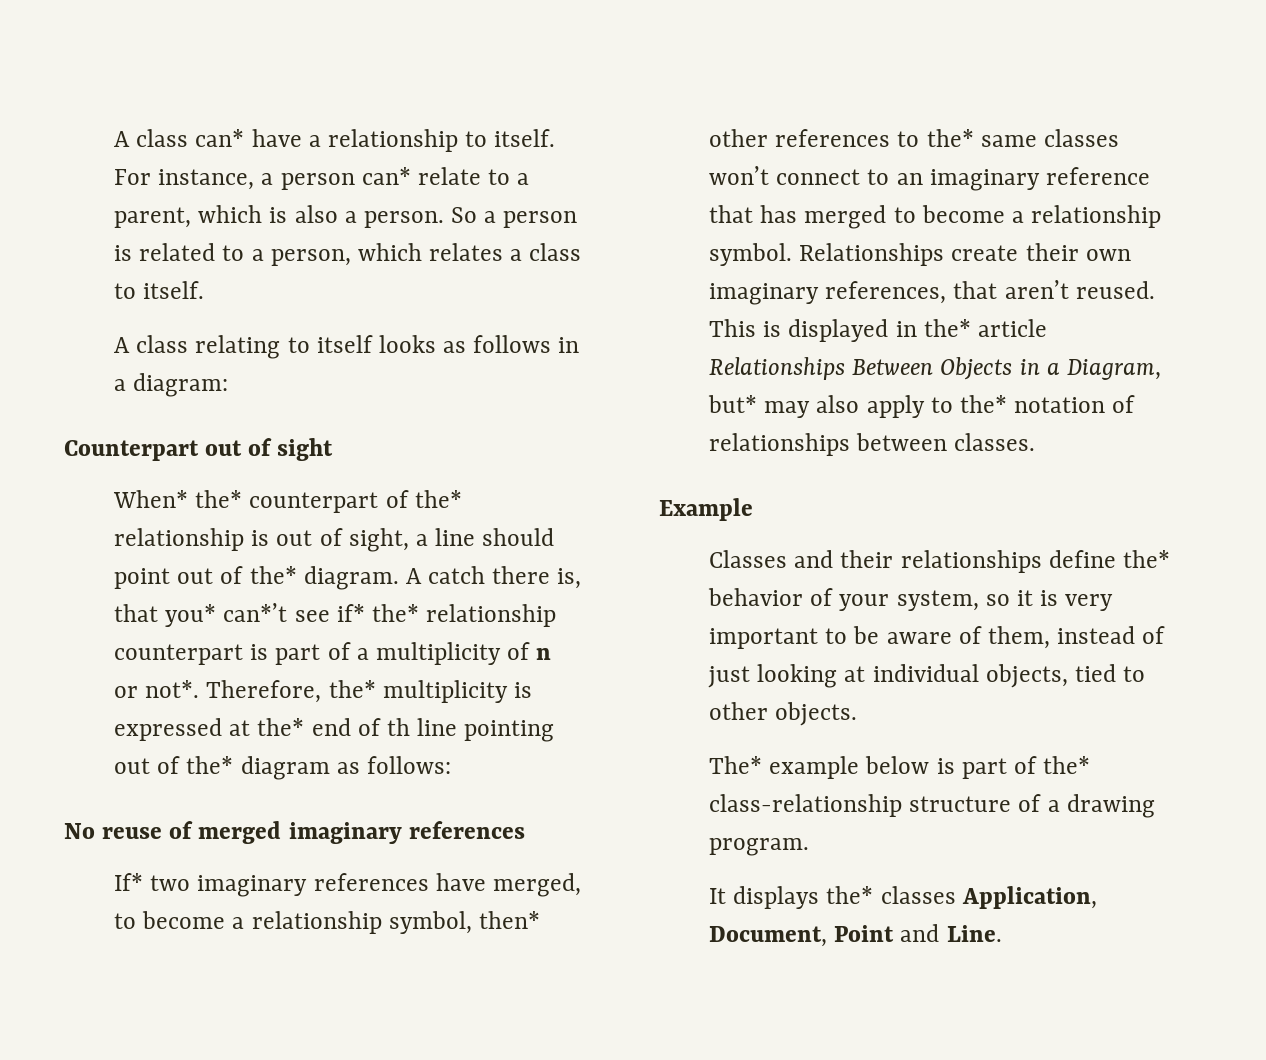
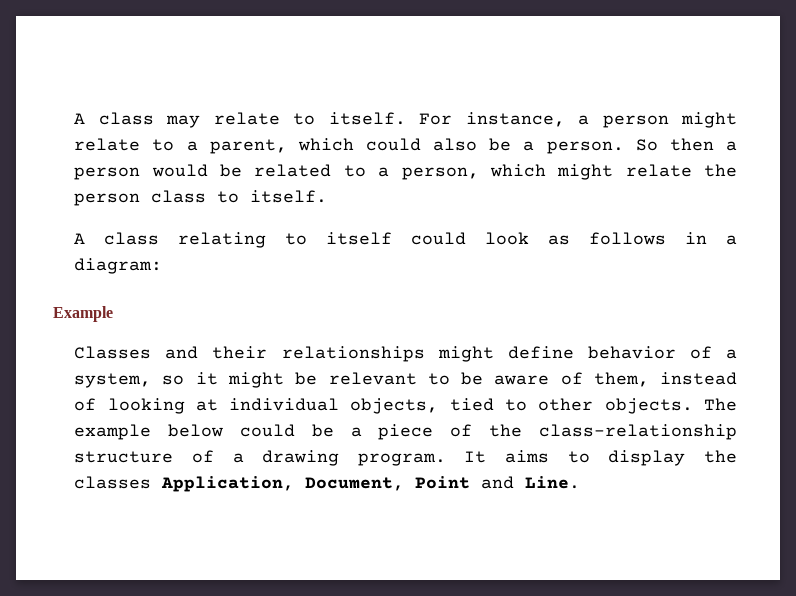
- A class can* have a relationship to itself.
+ A class may relate to itself.
- For instance, a person can* relate to a parent, which is also a person.
+ For instance, a person might relate to a parent, which could also be a person.
- So a person is related to a person, which relates a class to itself.
+ So then a person would be related to a person, which might relate the person class to itself.
- A class relating to itself looks as follows in a diagram:
+ A class relating to itself could look as follows in a diagram:
- Counterpart out of sight
- When* the* counterpart of the* relationship is out of sight, a line should point out of the* diagram. A catch there is, that you* can*’t see if* the* relationship counterpart is part of a multiplicity of n or not*. Therefore, the* multiplicity is expressed at the* end of th line pointing out of the* diagram as follows:
- No reuse of merged imaginary references
- If* two imaginary references have merged, to become a relationship symbol, then* other references to the* same classes won’t connect to an imaginary reference that has merged to become a relationship symbol. Relationships create their own imaginary references, that aren’t reused. This is displayed in the* article Relationships Between Objects in a Diagram, but* may also apply to the* notation of relationships between classes.
- Classes and their relationships define the* behavior of your system, so it is very important to be aware of them, instead of just looking at individual objects, tied to other objects.
- The* example below is part of the* class-relationship structure of a drawing program.
- It displays the* classes Application, Document, Point and Line.
+ Classes and their relationships might define behavior of a system, so it might be relevant to be aware of them, instead of looking at individual objects, tied to other objects. The example below could be a piece of the class-relationship structure of a drawing program. It aims to display the classes Application, Document, Point and Line.

